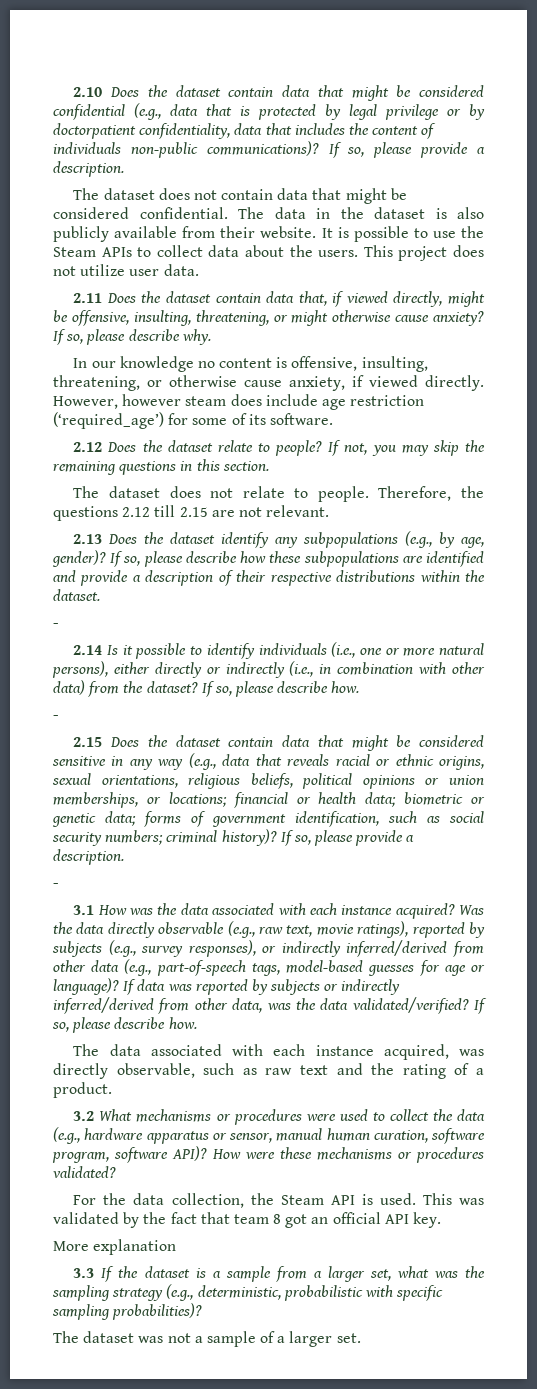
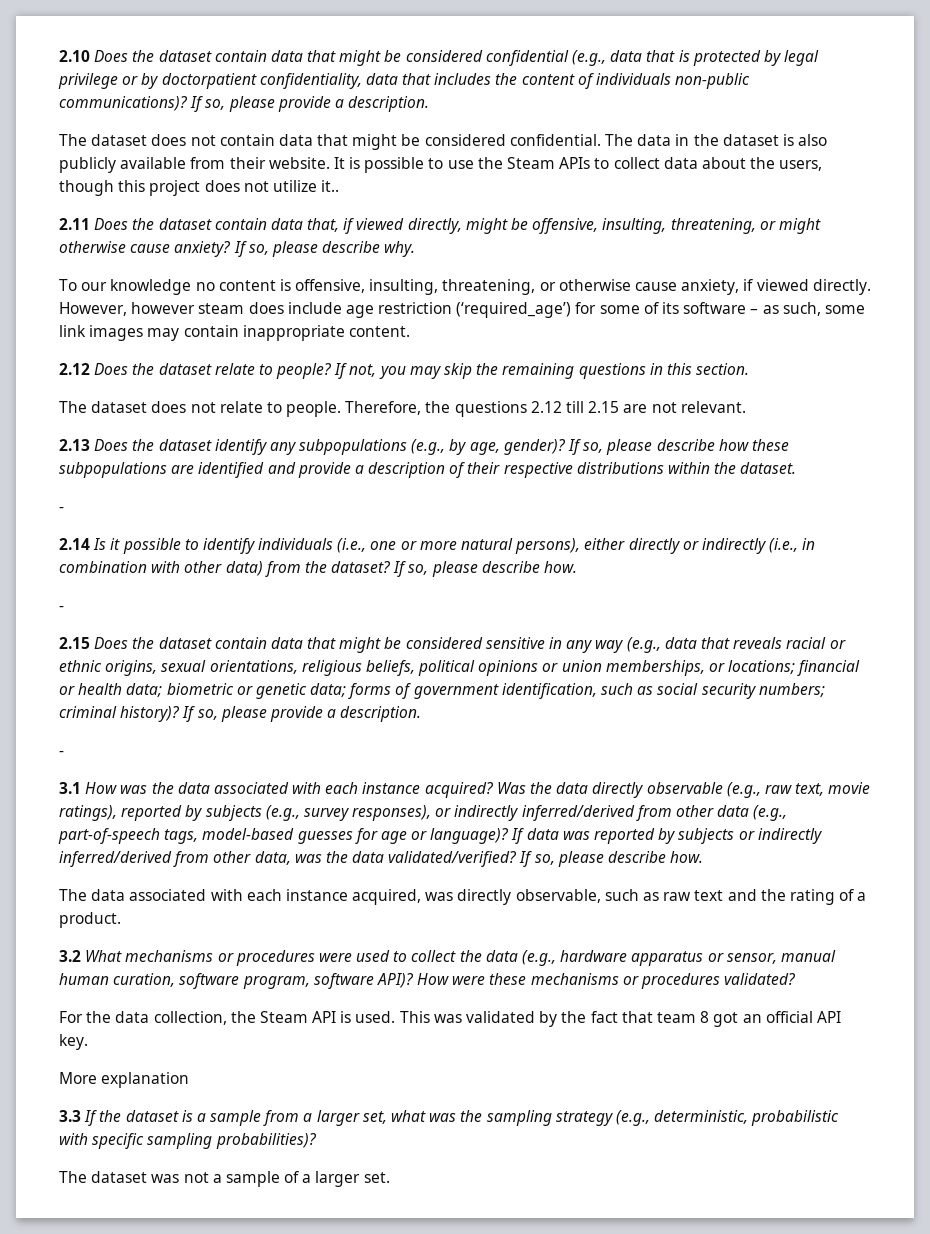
- It is possible to use the Steam APIs to collect data about the users. This project does not utilize user data.
+ It is possible to use the Steam APIs to collect data about the users, though this project does not utilize it..
- In our knowledge no content is offensive, insulting, threatening, or otherwise cause anxiety, if viewed directly.
+ To our knowledge no content is offensive, insulting, threatening, or otherwise cause anxiety, if viewed directly.
- However, however steam does include age restriction (‘required_age’) for some of its software.
+ However, however steam does include age restriction (‘required_age’) for some of its software – as such, some link images may contain inappropriate content.

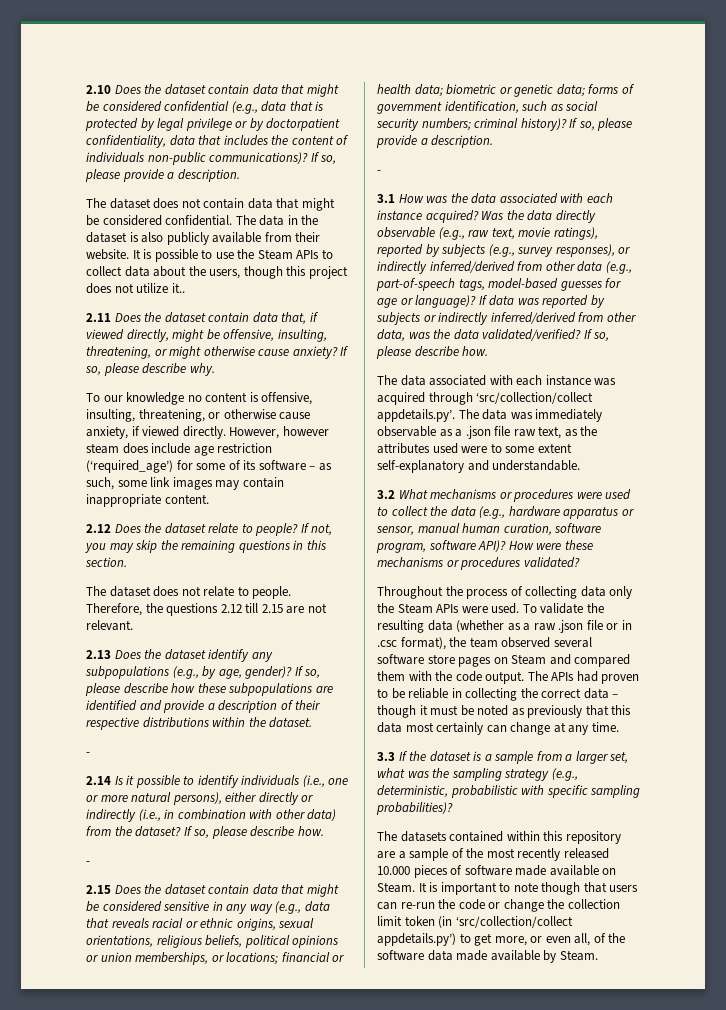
- The data associated with each instance acquired, was directly observable, such as raw text and the rating of a product.
+ The data associated with each instance was acquired through ‘src/collection/collect appdetails.py’. The data was immediately observable as a .json file raw text, as the attributes used were to some extent self-explanatory and understandable.
- For the data collection, the Steam API is used. This was validated by the fact that team 8 got an official API key.
- More explanation
+ Throughout the process of collecting data only the Steam APIs were used. To validate the resulting data (whether as a raw .json file or in .csc format), the team observed several software store pages on Steam and compared them with the code output. The APIs had proven to be reliable in collecting the correct data – though it must be noted as previously that this data most certainly can change at any time.
- The dataset was not a sample of a larger set.
+ The datasets contained within this repository are a sample of the most recently released 10.000 pieces of software made available on Steam. It is important to note though that users can re-run the code or change the collection limit token (in ‘src/collection/collect appdetails.py’) to get more, or even all, of the software data made available by Steam.

